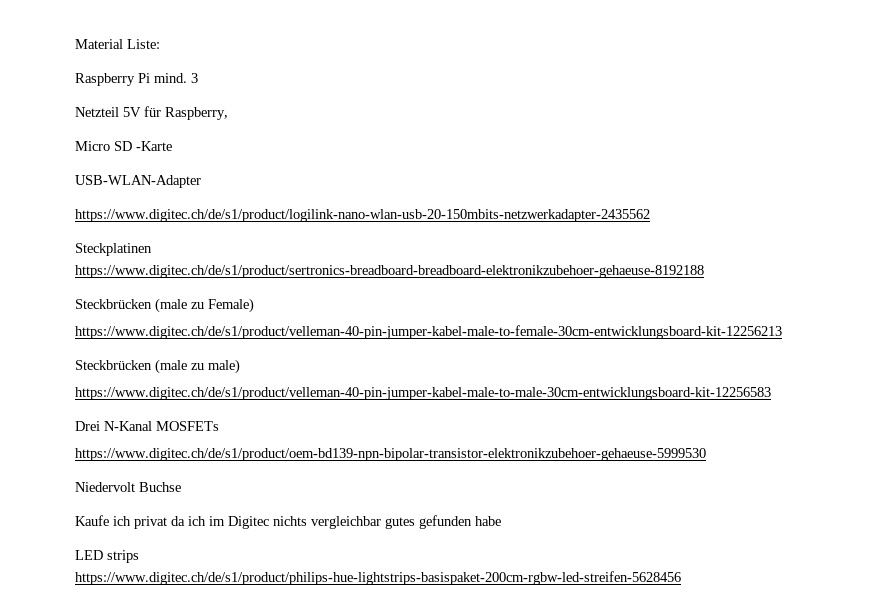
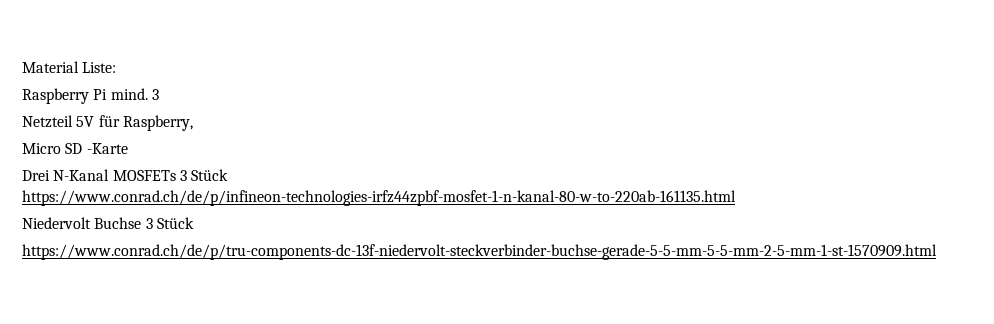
- USB-WLAN-Adapter
- https://www.digitec.ch/de/s1/product/logilink-nano-wlan-usb-20-150mbits-netzwerkadapter-2435562
- Steckplatinen
- https://www.digitec.ch/de/s1/product/sertronics-breadboard-breadboard-elektronikzubehoer-gehaeuse-8192188
- Steckbrücken (male zu Female)
- https://www.digitec.ch/de/s1/product/velleman-40-pin-jumper-kabel-male-to-female-30cm-entwicklungsboard-kit-12256213
- Steckbrücken (male zu male)
- https://www.digitec.ch/de/s1/product/velleman-40-pin-jumper-kabel-male-to-male-30cm-entwicklungsboard-kit-12256583
- Drei N-Kanal MOSFETs
- https://www.digitec.ch/de/s1/product/oem-bd139-npn-bipolar-transistor-elektronikzubehoer-gehaeuse-5999530
+ Drei N-Kanal MOSFETs 3 Stück
+ https://www.conrad.ch/de/p/infineon-technologies-irfz44zpbf-mosfet-1-n-kanal-80-w-to-220ab-161135.html
- Niedervolt Buchse
- Kaufe ich privat da ich im Digitec nichts vergleichbar gutes gefunden habe
- LED strips
- https://www.digitec.ch/de/s1/product/philips-hue-lightstrips-basispaket-200cm-rgbw-led-streifen-5628456
+ Niedervolt Buchse 3 Stück
+ https://www.conrad.ch/de/p/tru-components-dc-13f-niedervolt-steckverbinder-buchse-gerade-5-5-mm-5-5-mm-2-5-mm-1-st-1570909.html

